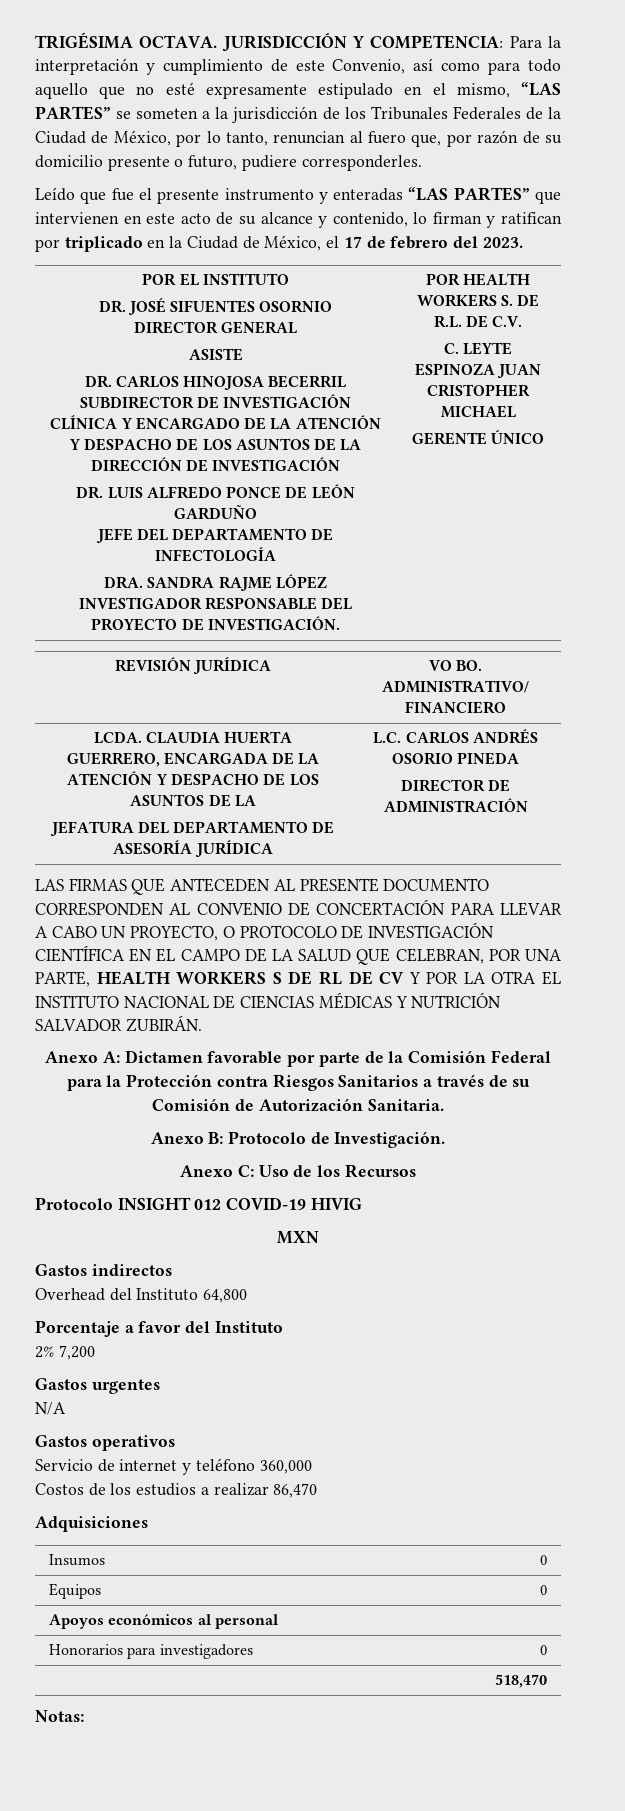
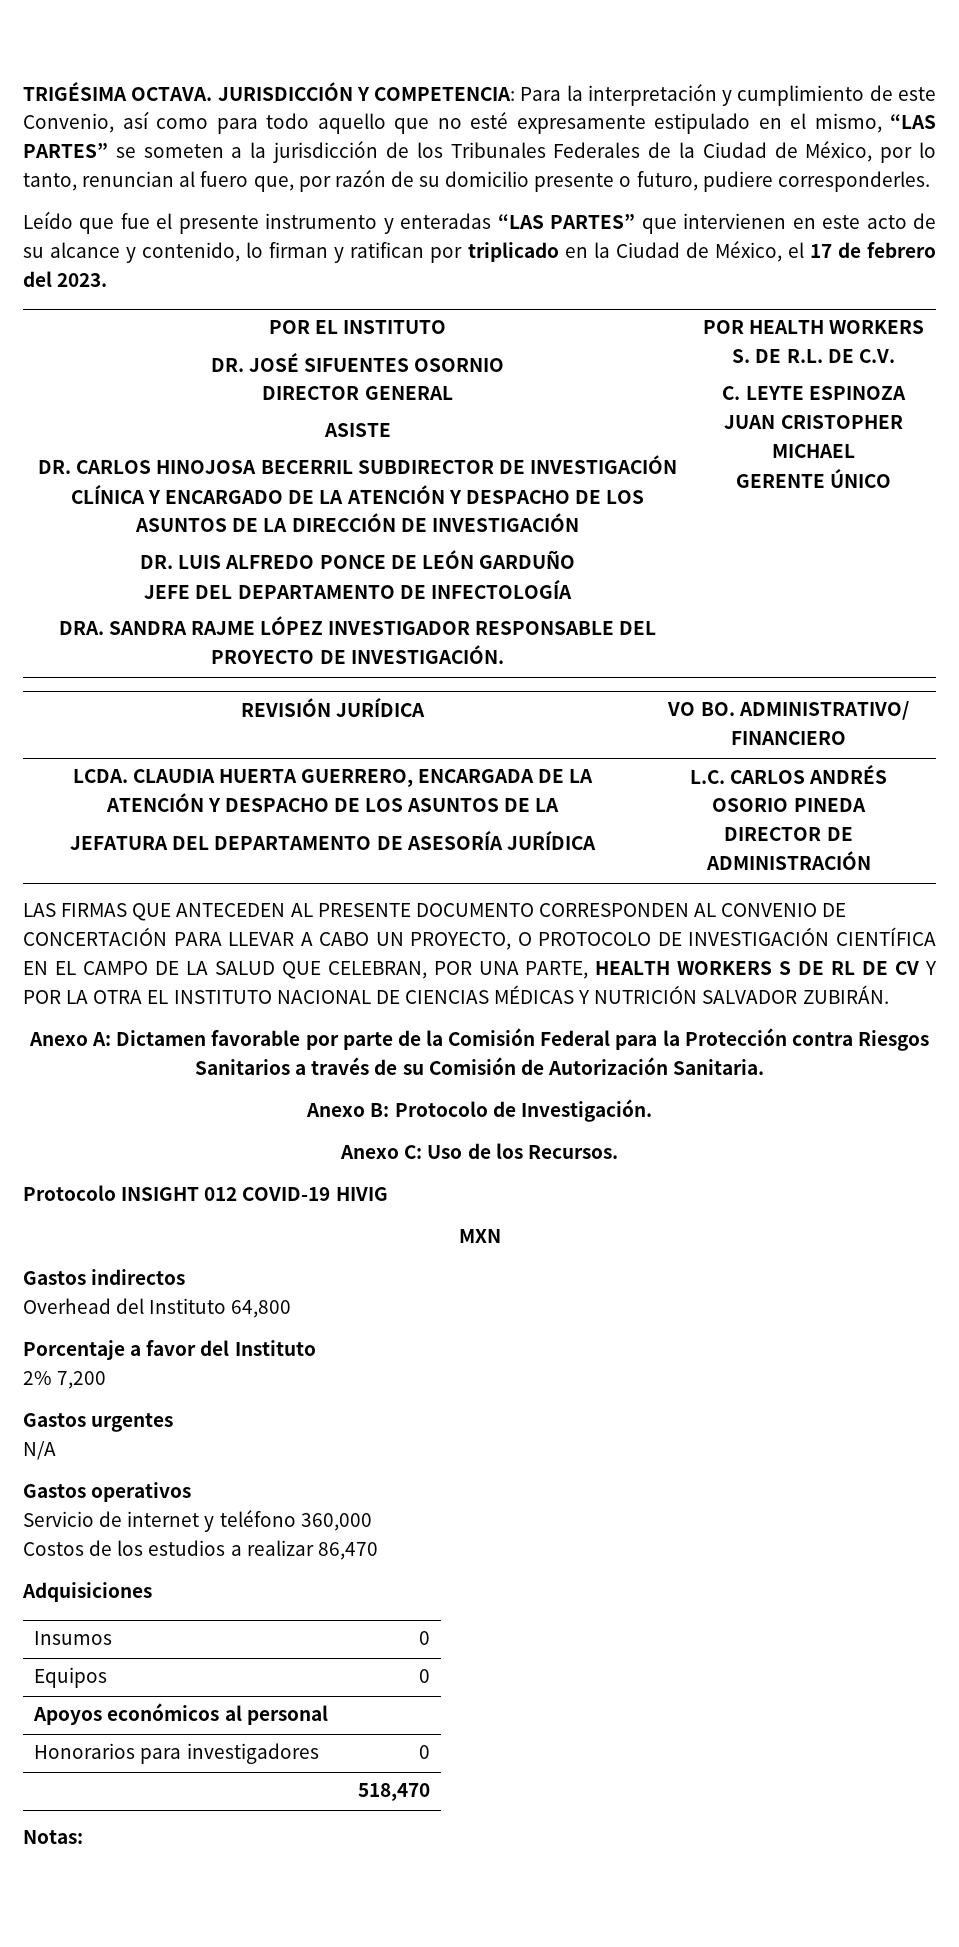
- Anexo C: Uso de los Recursos
+ Anexo C: Uso de los Recursos.

